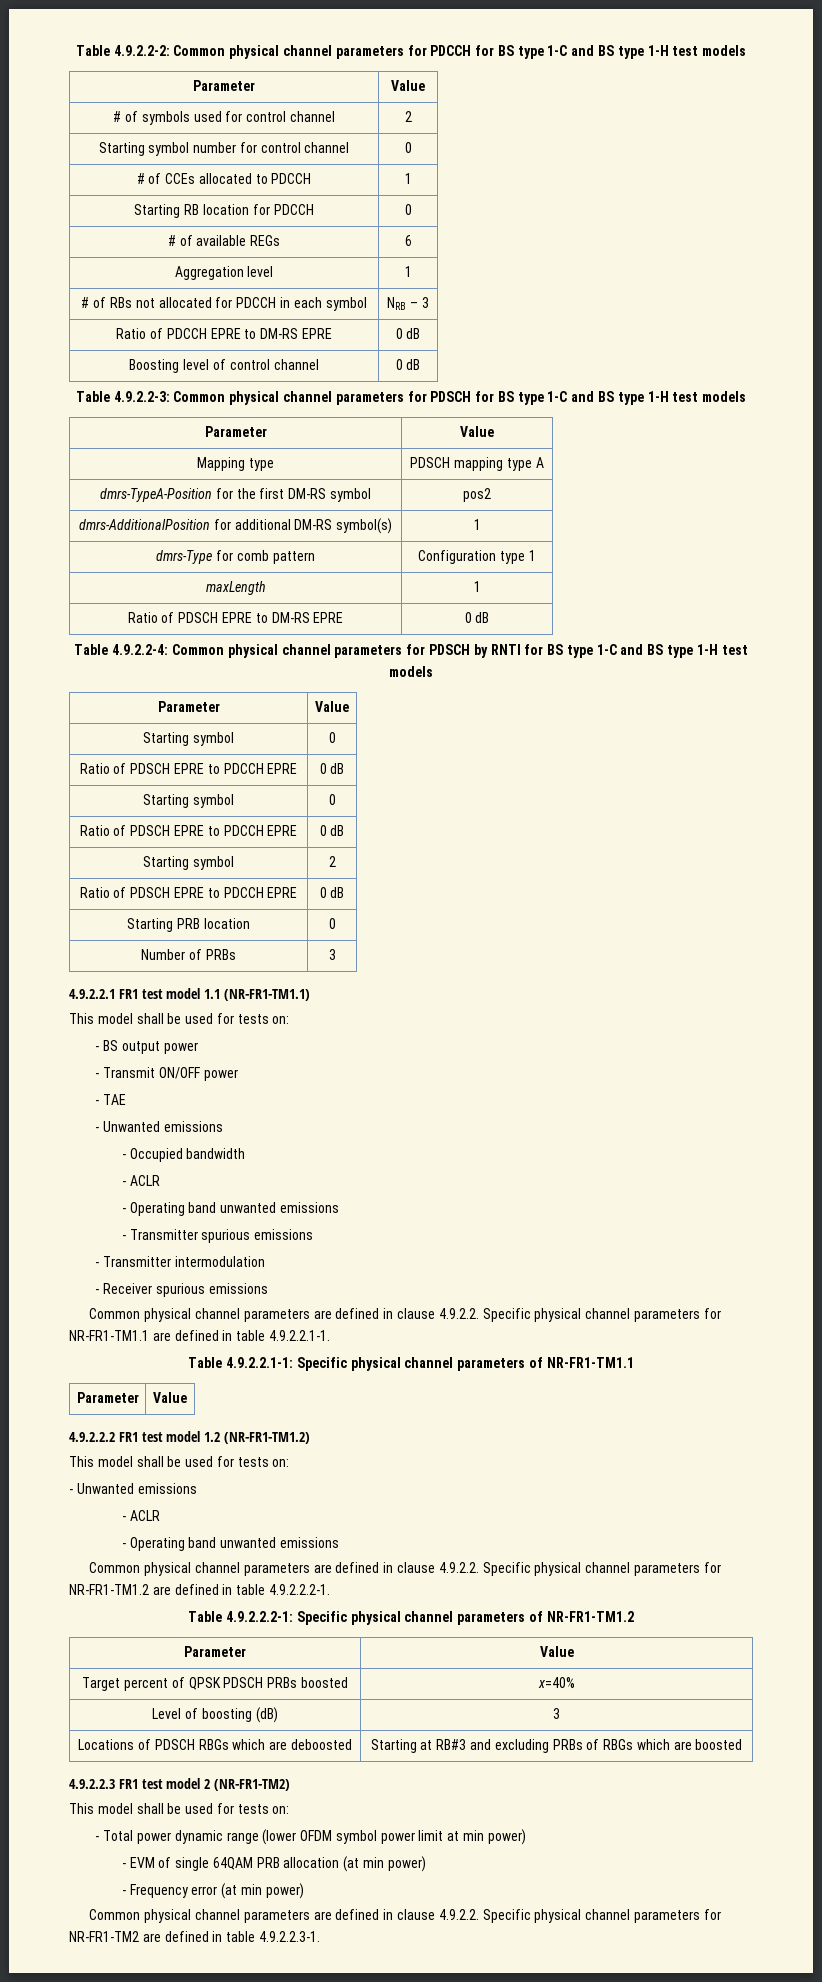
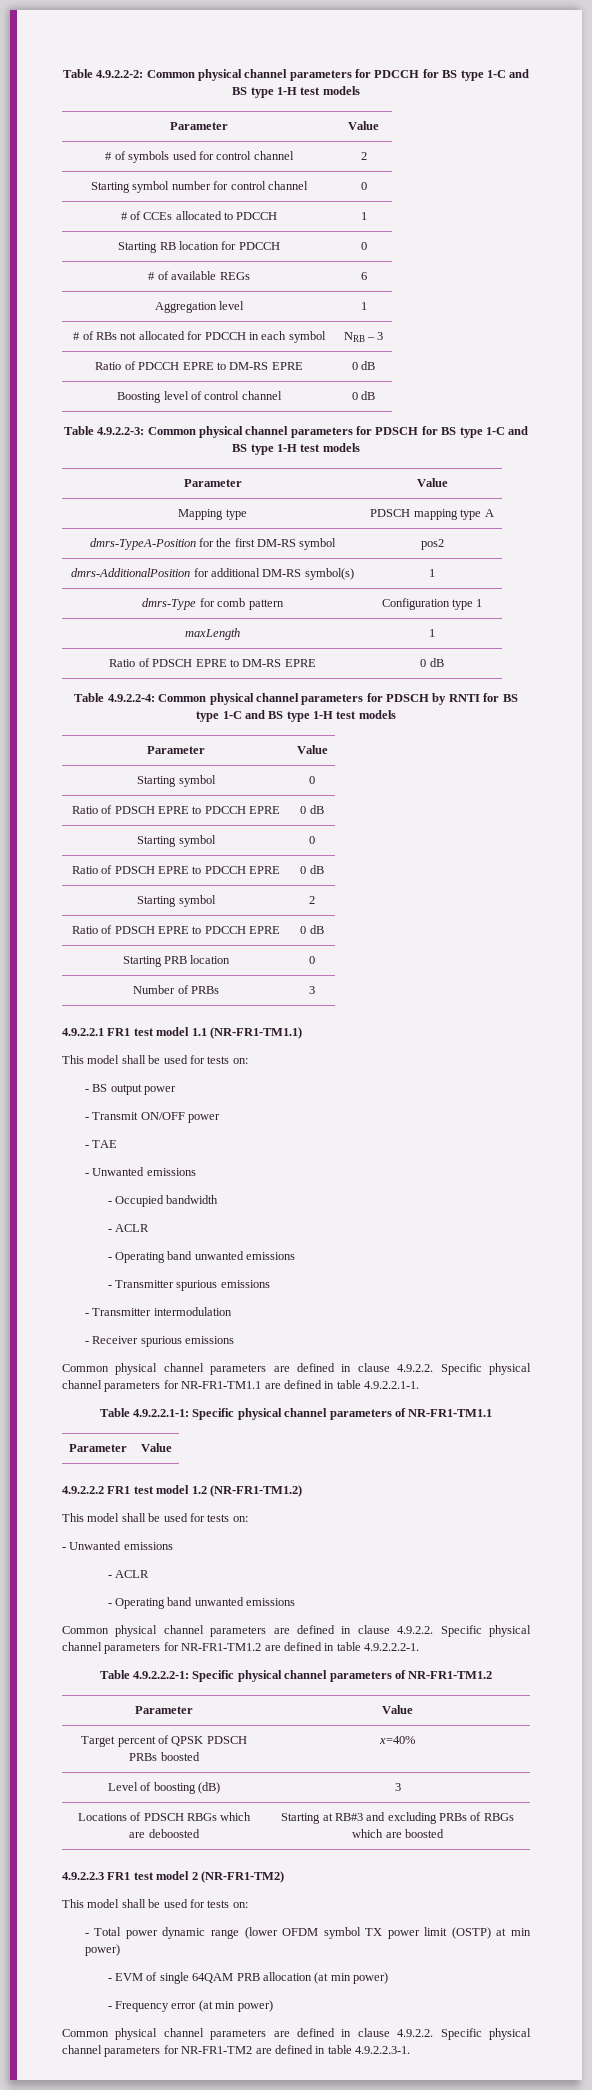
- - Total power dynamic range (lower OFDM symbol power limit at min power)
+ - Total power dynamic range (lower OFDM symbol TX power limit (OSTP) at min power)

